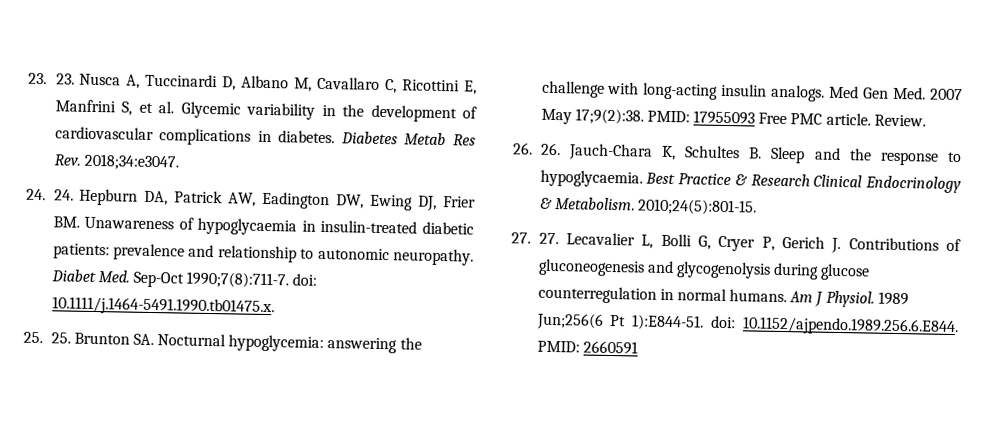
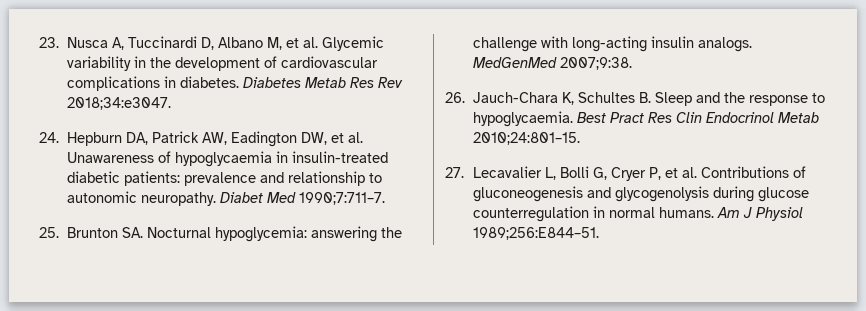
- 23. 23. Nusca A, Tuccinardi D, Albano M, Cavallaro C, Ricottini E, Manfrini S, et al. Glycemic variability in the development of cardiovascular complications in diabetes.
+ 23. Nusca A, Tuccinardi D, Albano M, et al. Glycemic variability in the development of cardiovascular complications in diabetes.
- Diabetes Metab Res Rev. 2018;34:e3047.
+ Diabetes Metab Res Rev 2018;34:e3047.
- 24. 24. Hepburn DA, Patrick AW, Eadington DW, Ewing DJ, Frier BM. Unawareness of hypoglycaemia in insulin-treated diabetic patients: prevalence and relationship to autonomic neuropathy.
+ 24. Hepburn DA, Patrick AW, Eadington DW, et al. Unawareness of hypoglycaemia in insulin-treated diabetic patients: prevalence and relationship to autonomic neuropathy.
- Diabet Med. Sep-Oct 1990;7(8):711-7. doi: 10.1111/j.1464-5491.1990.tb01475.x.
- 25. 25. Brunton SA. Nocturnal hypoglycemia: answering the challenge with long-acting insulin analogs.
+ Diabet Med 1990;7:711–7.
+ 25. Brunton SA. Nocturnal hypoglycemia: answering the challenge with long-acting insulin analogs.
- Med Gen Med. 2007 May 17;9(2):38. PMID: 17955093 Free PMC article. Review.
- 26. 26. Jauch-Chara K, Schultes B. Sleep and the response to hypoglycaemia.
+ MedGenMed 2007;9:38.
+ 26. Jauch-Chara K, Schultes B. Sleep and the response to hypoglycaemia.
- Best Practice & Research Clinical Endocrinology & Metabolism. 2010;24(5):801-15.
- 27. 27. Lecavalier L, Bolli G, Cryer P, Gerich J. Contributions of gluconeogenesis and glycogenolysis during glucose counterregulation in normal humans.
+ Best Pract Res Clin Endocrinol Metab 2010;24:801–15.
+ 27. Lecavalier L, Bolli G, Cryer P, et al. Contributions of gluconeogenesis and glycogenolysis during glucose counterregulation in normal humans.
- Am J Physiol. 1989 Jun;256(6 Pt 1):E844-51. doi: 10.1152/ajpendo.1989.256.6.E844. PMID: 2660591
+ Am J Physiol 1989;256:E844–51.

